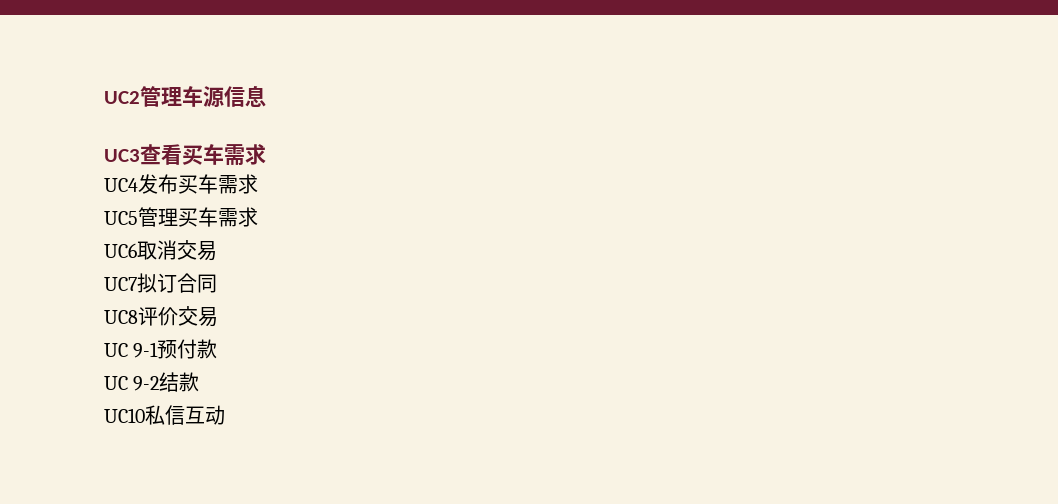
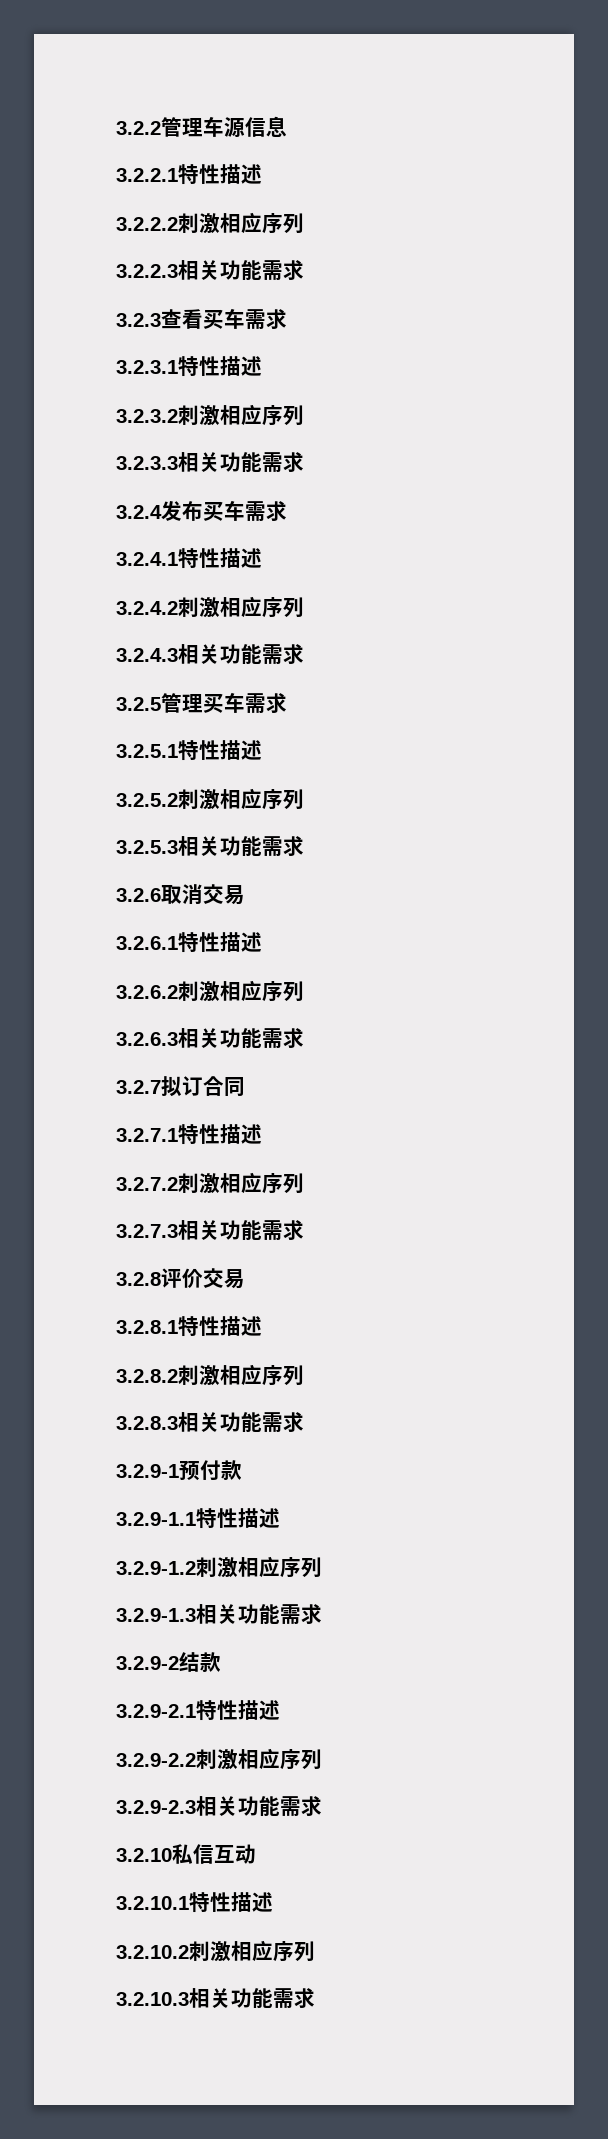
- UC2管理车源信息
+ 3.2.2管理车源信息
- UC3查看买车需求
- UC4发布买车需求
- UC5管理买车需求
- UC6取消交易
- UC7拟订合同
- UC8评价交易
- UC 9-1预付款
- UC 9-2结款
- UC10私信互动
+ 3.2.2.1特性描述
+ 3.2.2.2刺激相应序列
+ 3.2.2.3相关功能需求
+ 3.2.3查看买车需求
+ 3.2.3.1特性描述
+ 3.2.3.2刺激相应序列
+ 3.2.3.3相关功能需求
+ 3.2.4发布买车需求
+ 3.2.4.1特性描述
+ 3.2.4.2刺激相应序列
+ 3.2.4.3相关功能需求
+ 3.2.5管理买车需求
+ 3.2.5.1特性描述
+ 3.2.5.2刺激相应序列
+ 3.2.5.3相关功能需求
+ 3.2.6取消交易
+ 3.2.6.1特性描述
+ 3.2.6.2刺激相应序列
+ 3.2.6.3相关功能需求
+ 3.2.7拟订合同
+ 3.2.7.1特性描述
+ 3.2.7.2刺激相应序列
+ 3.2.7.3相关功能需求
+ 3.2.8评价交易
+ 3.2.8.1特性描述
+ 3.2.8.2刺激相应序列
+ 3.2.8.3相关功能需求
+ 3.2.9-1预付款
+ 3.2.9-1.1特性描述
+ 3.2.9-1.2刺激相应序列
+ 3.2.9-1.3相关功能需求
+ 3.2.9-2结款
+ 3.2.9-2.1特性描述
+ 3.2.9-2.2刺激相应序列
+ 3.2.9-2.3相关功能需求
+ 3.2.10私信互动
+ 3.2.10.1特性描述
+ 3.2.10.2刺激相应序列
+ 3.2.10.3相关功能需求

